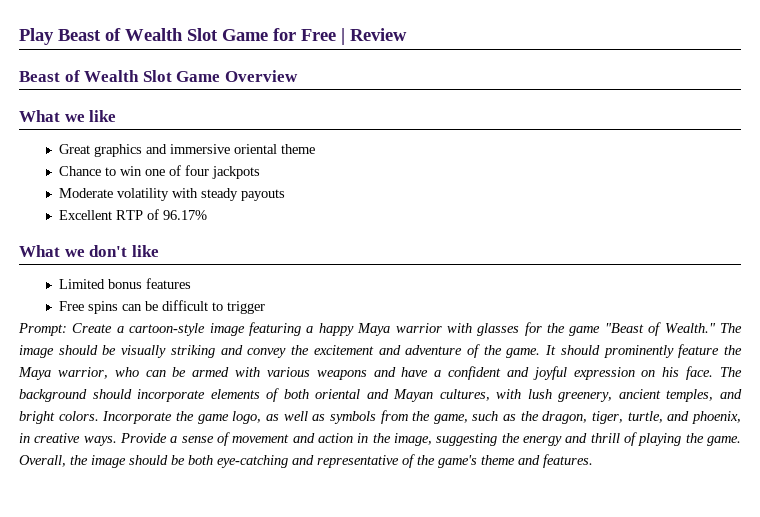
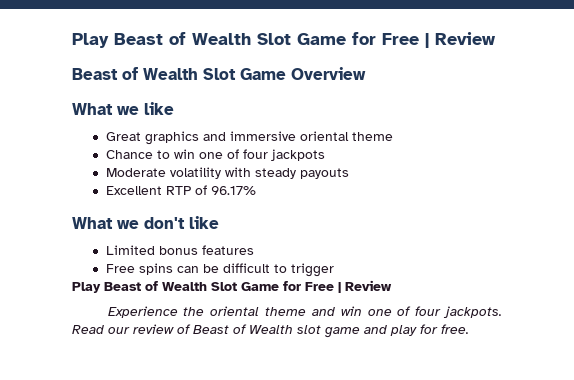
  Free spins can be difficult to trigger
- Prompt: Create a cartoon-style image featuring a happy Maya warrior with glasses for the game "Beast of Wealth." The image should be visually striking and convey the excitement and adventure of the game. It should prominently feature the Maya warrior, who can be armed with various weapons and have a confident and joyful expression on his face. The background should incorporate elements of both oriental and Mayan cultures, with lush greenery, ancient temples, and bright colors. Incorporate the game logo, as well as symbols from the game, such as the dragon, tiger, turtle, and phoenix, in creative ways. Provide a sense of movement and action in the image, suggesting the energy and thrill of playing the game. Overall, the image should be both eye-catching and representative of the game's theme and features.
+ Play Beast of Wealth Slot Game for Free | Review
+ Experience the oriental theme and win one of four jackpots. Read our review of Beast of Wealth slot game and play for free.

